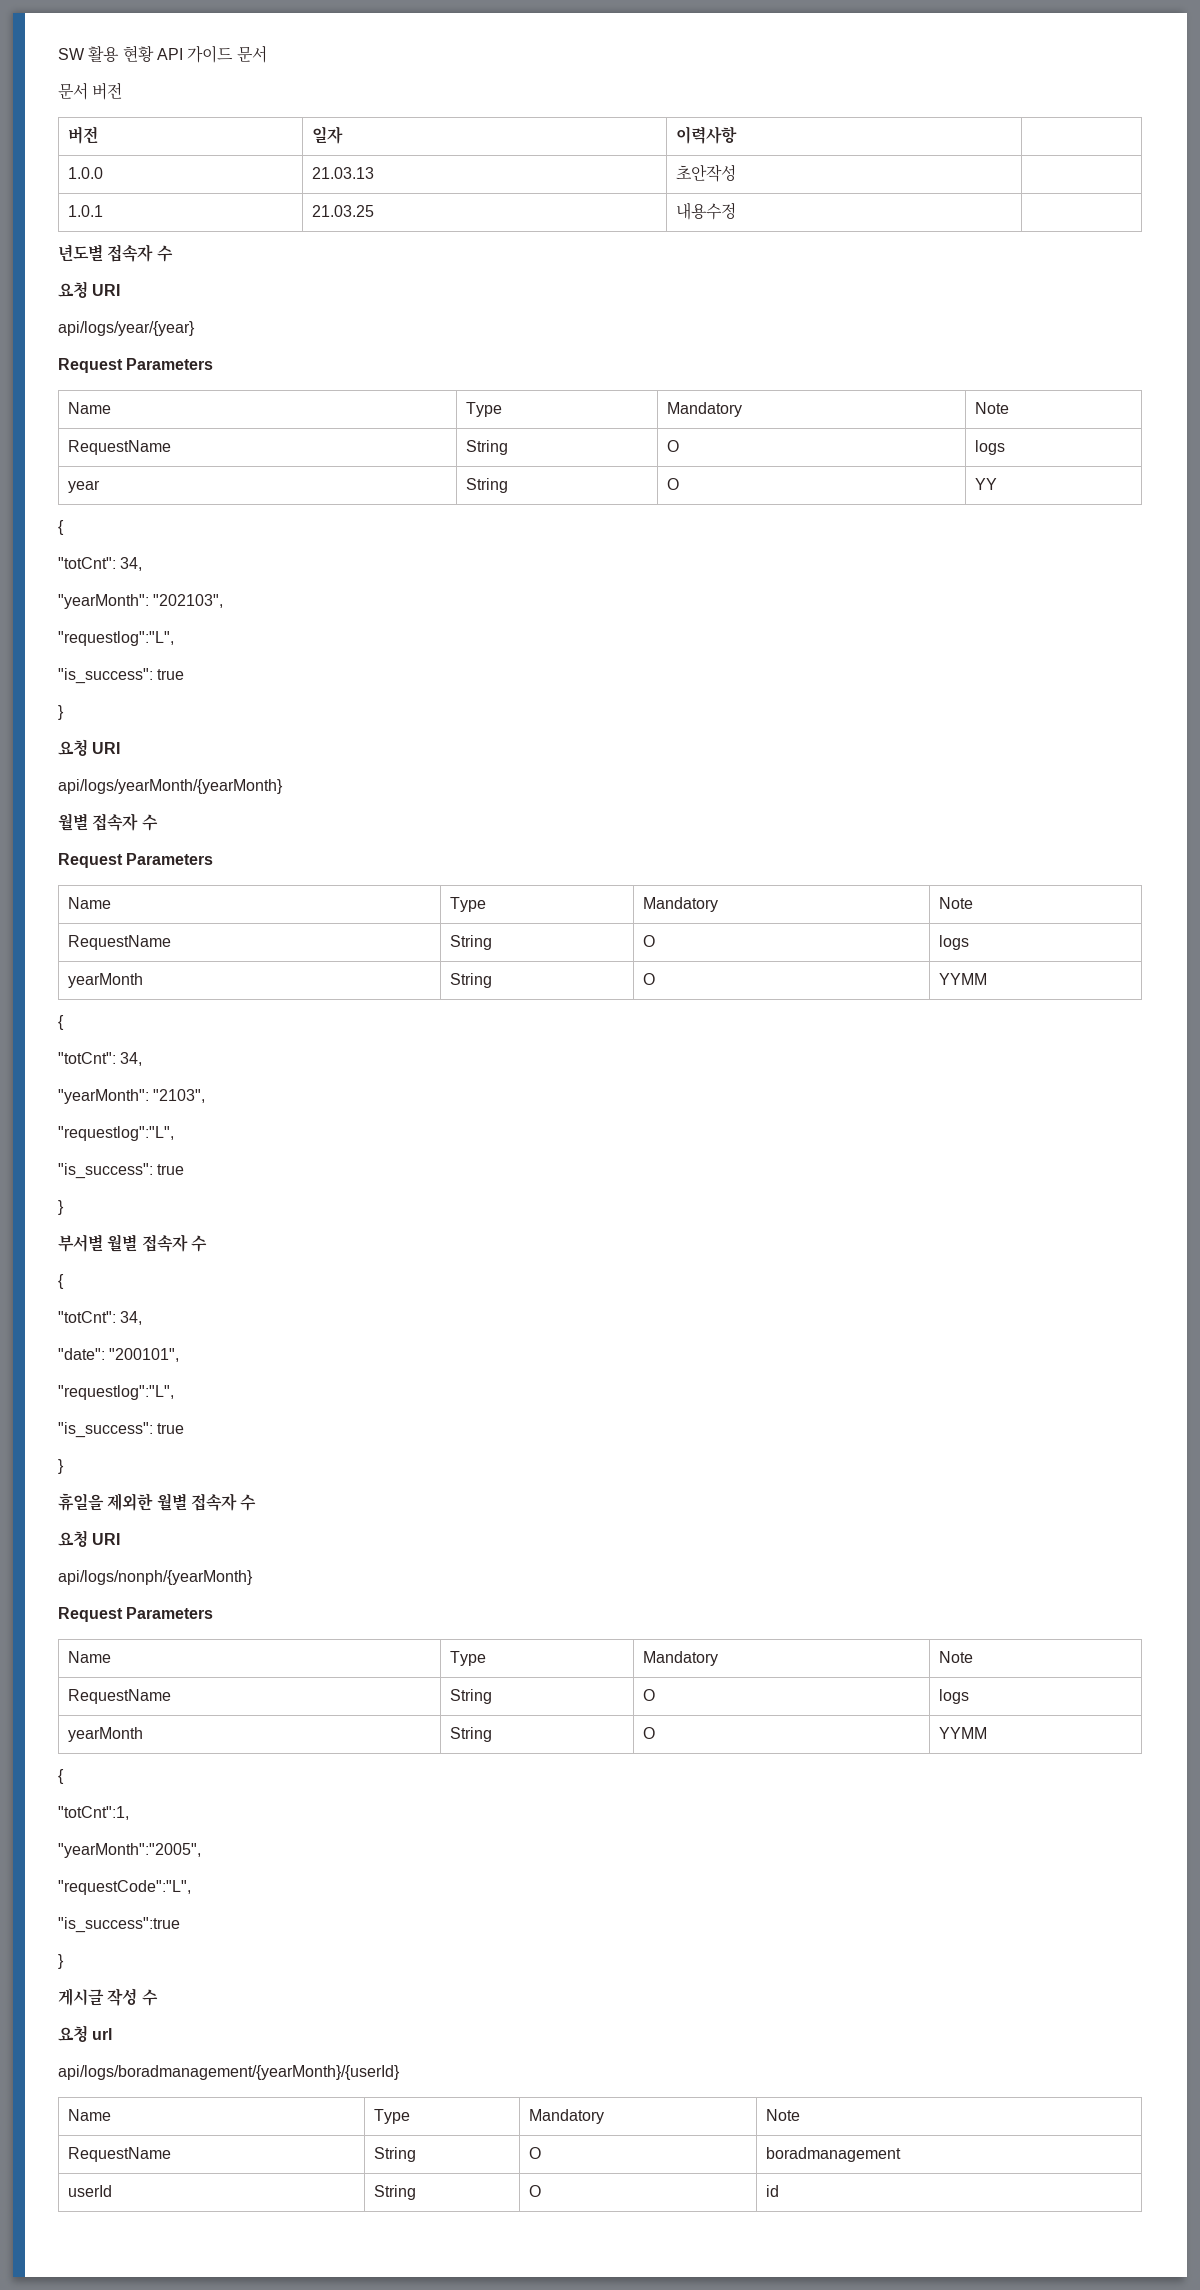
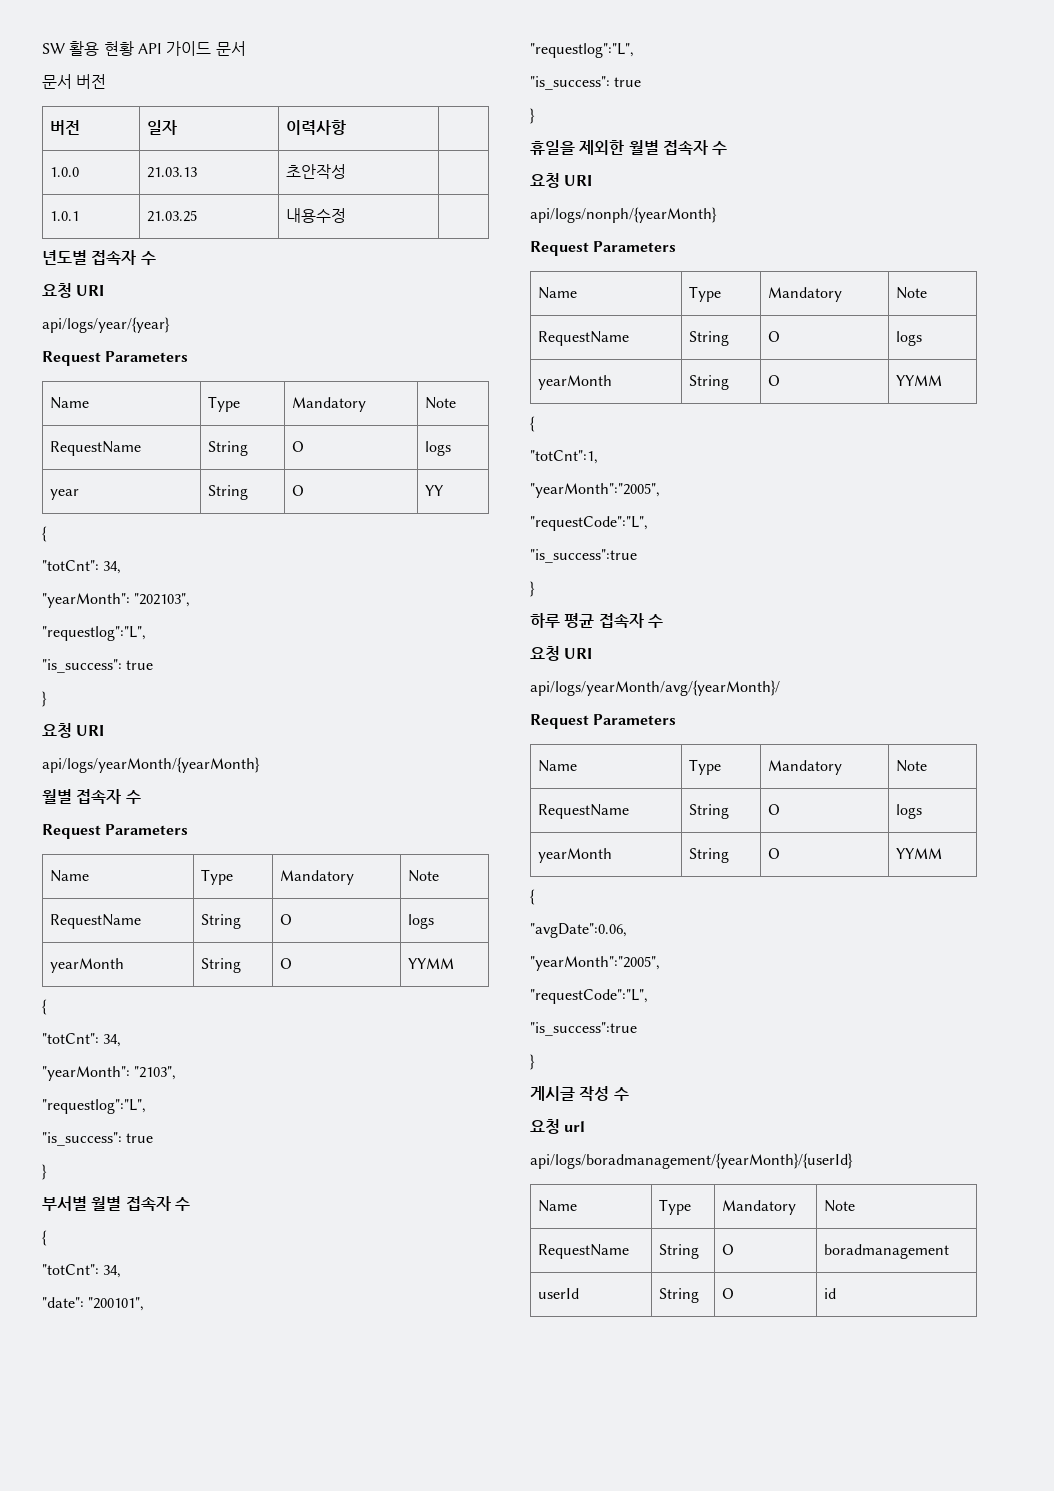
+ 하루 평균 접속자 수
+ 요청 URI
+ api/logs/yearMonth/avg/{yearMonth}/
+ Request Parameters
+ Name | Type | Mandatory | Note
+ RequestName | String | O | logs
+ yearMonth | String | O | YYMM
+ {
+ "avgDate":0.06,
+ "yearMonth":"2005",
+ "requestCode":"L",
+ "is_success":true
+ }

